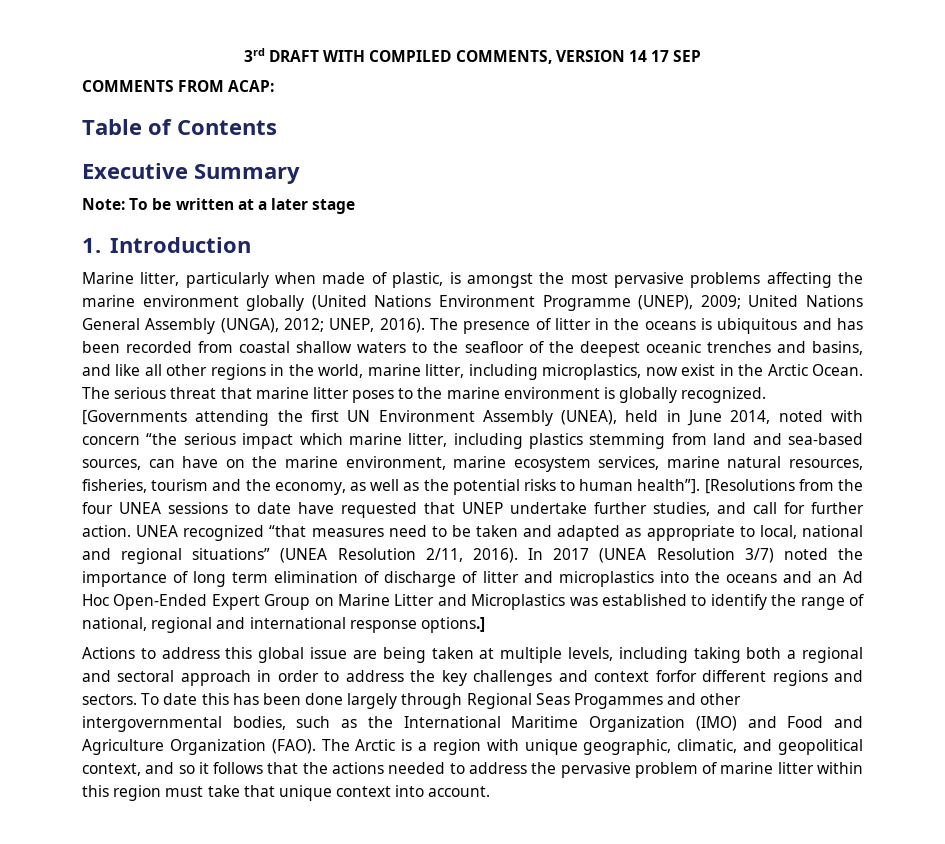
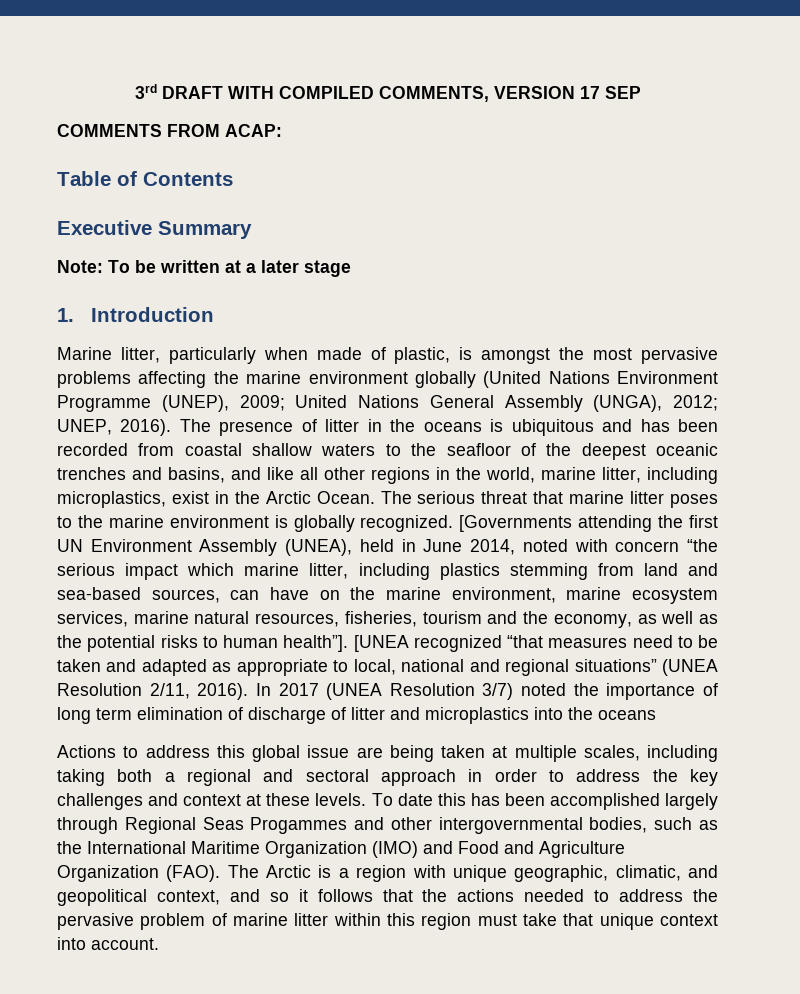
- 3rd DRAFT WITH COMPILED COMMENTS, VERSION 14 17 SEP
+ 3rd DRAFT WITH COMPILED COMMENTS, VERSION 17 SEP
- The presence of litter in the oceans is ubiquitous and has been recorded from coastal shallow waters to the seafloor of the deepest oceanic trenches and basins, and like all other regions in the world, marine litter, including microplastics, now exist in the Arctic Ocean.
+ The presence of litter in the oceans is ubiquitous and has been recorded from coastal shallow waters to the seafloor of the deepest oceanic trenches and basins, and like all other regions in the world, marine litter, including microplastics, exist in the Arctic Ocean.
- [Resolutions from the four UNEA sessions to date have requested that UNEP undertake further studies, and call for further action. UNEA recognized “that measures need to be taken and adapted as appropriate to local, national and regional situations” (UNEA Resolution 2/11, 2016).
+ [UNEA recognized “that measures need to be taken and adapted as appropriate to local, national and regional situations” (UNEA Resolution 2/11, 2016).
- In 2017 (UNEA Resolution 3/7) noted the importance of long term elimination of discharge of litter and microplastics into the oceans and an Ad Hoc Open-Ended Expert Group on Marine Litter and Microplastics was established to identify the range of national, regional and international response options.]
+ In 2017 (UNEA Resolution 3/7) noted the importance of long term elimination of discharge of litter and microplastics into the oceans
- Actions to address this global issue are being taken at multiple levels, including taking both a regional and sectoral approach in order to address the key challenges and context forfor different regions and sectors.
+ Actions to address this global issue are being taken at multiple scales, including taking both a regional and sectoral approach in order to address the key challenges and context at these levels.
- To date this has been done largely through Regional Seas Progammes and other intergovernmental bodies, such as the International Maritime Organization (IMO) and Food and Agriculture Organization (FAO).
+ To date this has been accomplished largely through Regional Seas Progammes and other intergovernmental bodies, such as the International Maritime Organization (IMO) and Food and Agriculture Organization (FAO).

